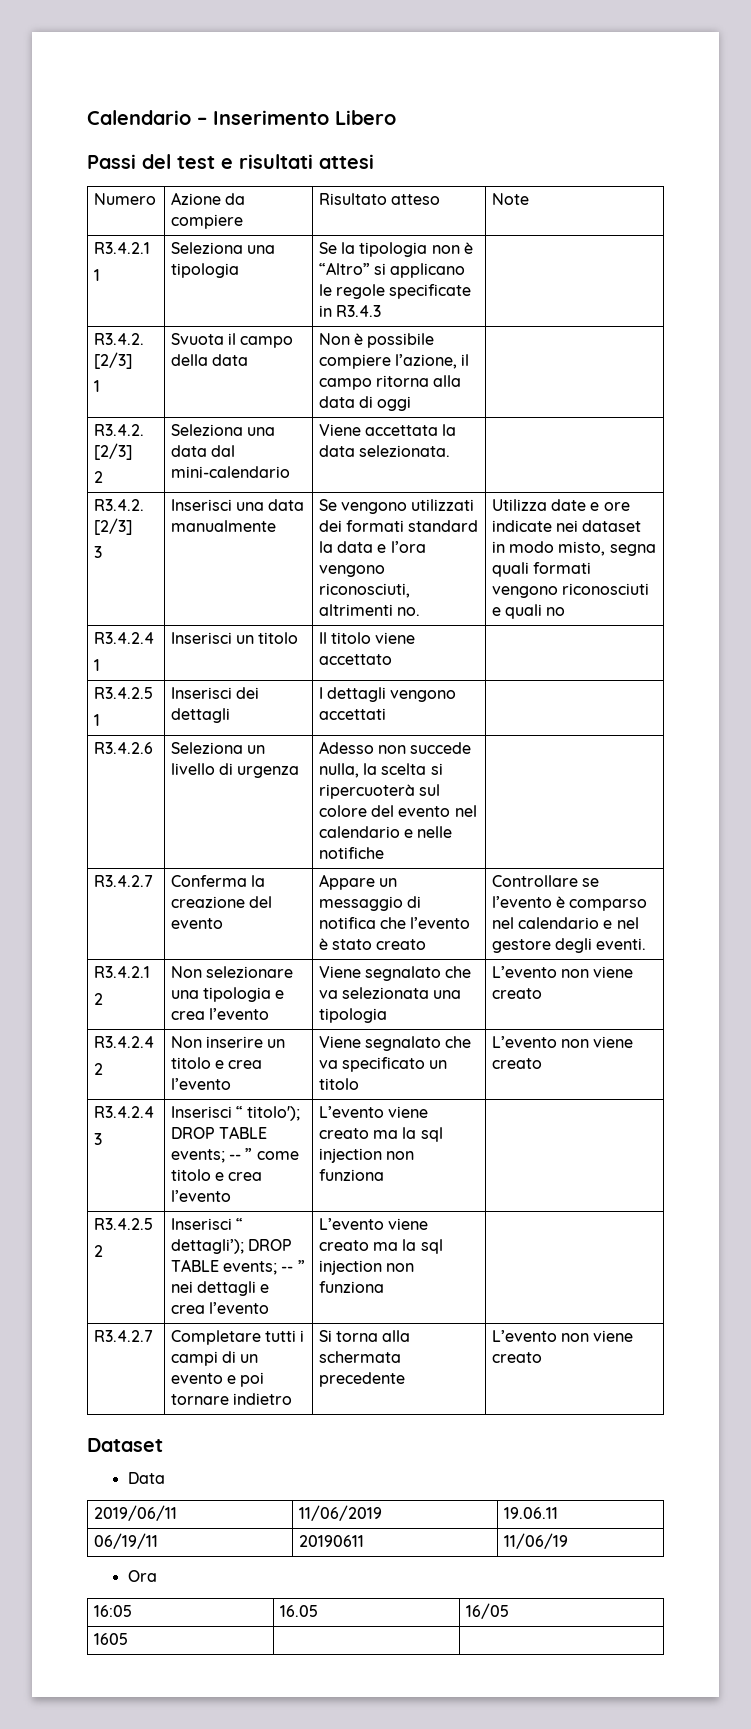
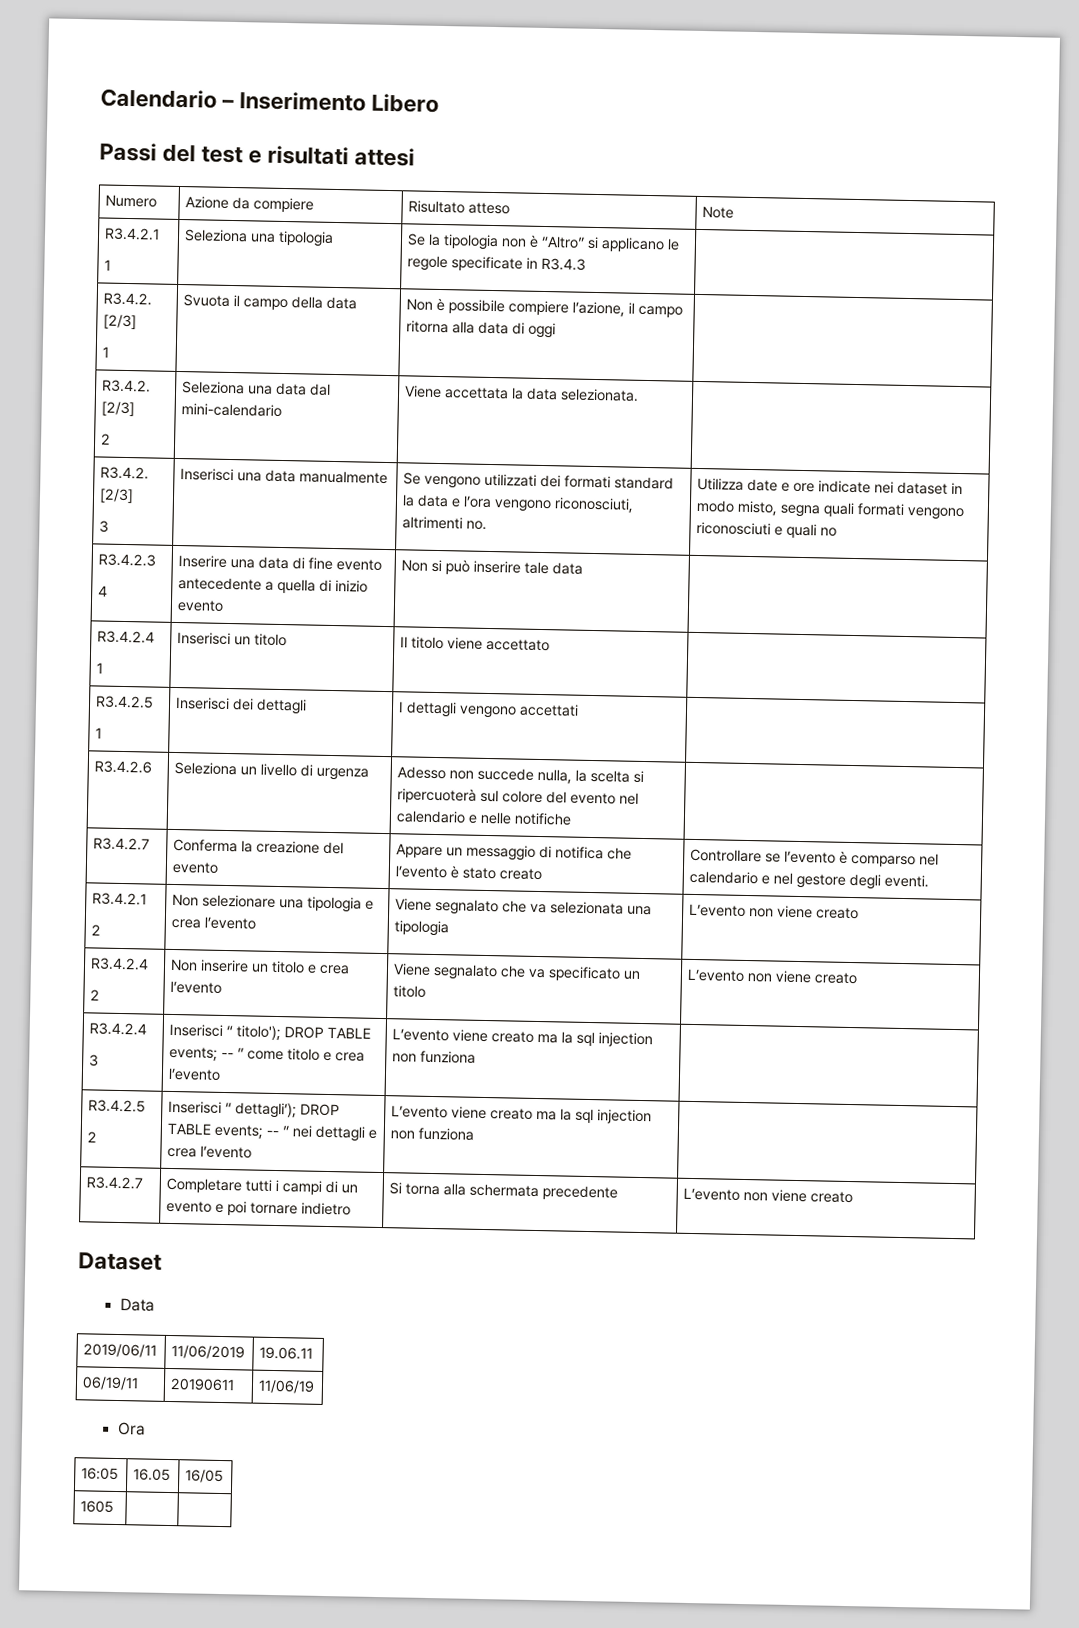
+ R3.4.2.3
+ 4 | Inserire una data di fine evento antecedente a quella di inizio evento | Non si può inserire tale data |

